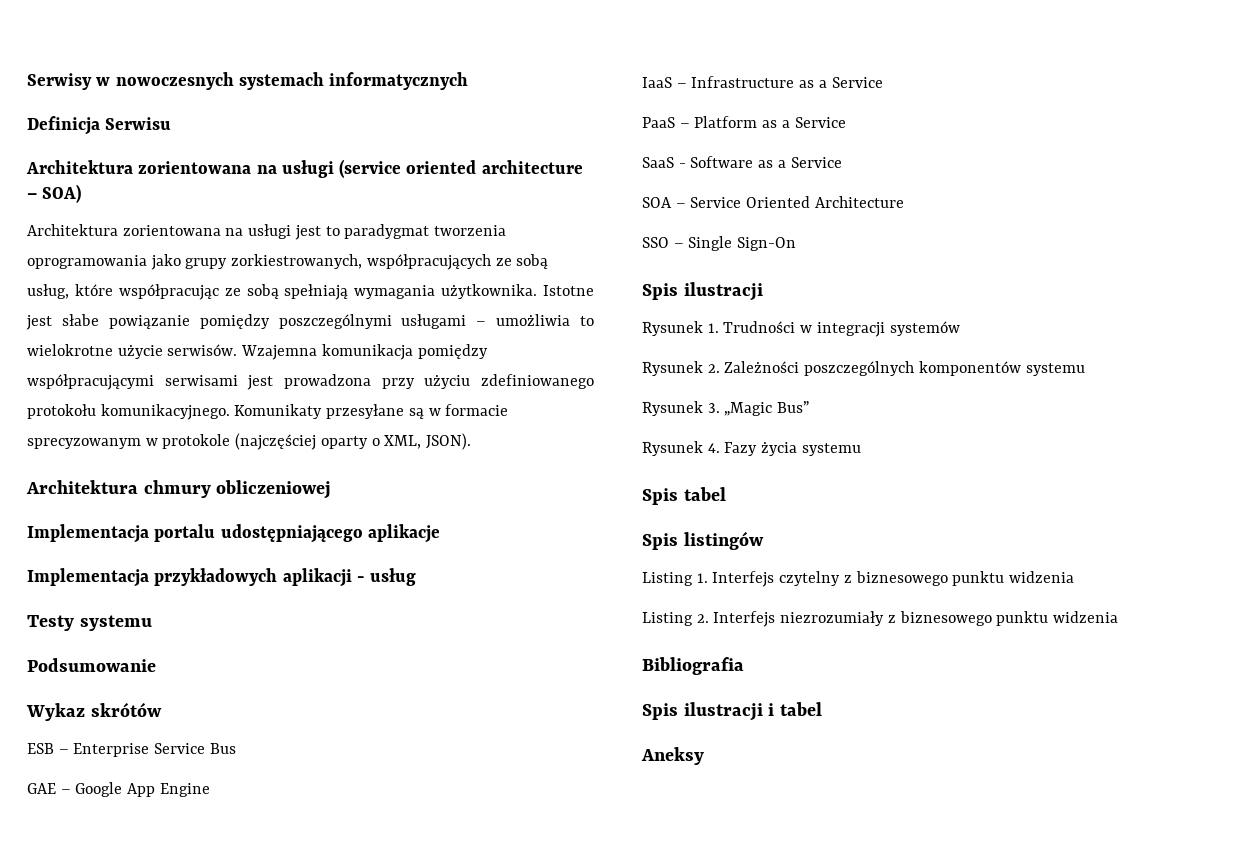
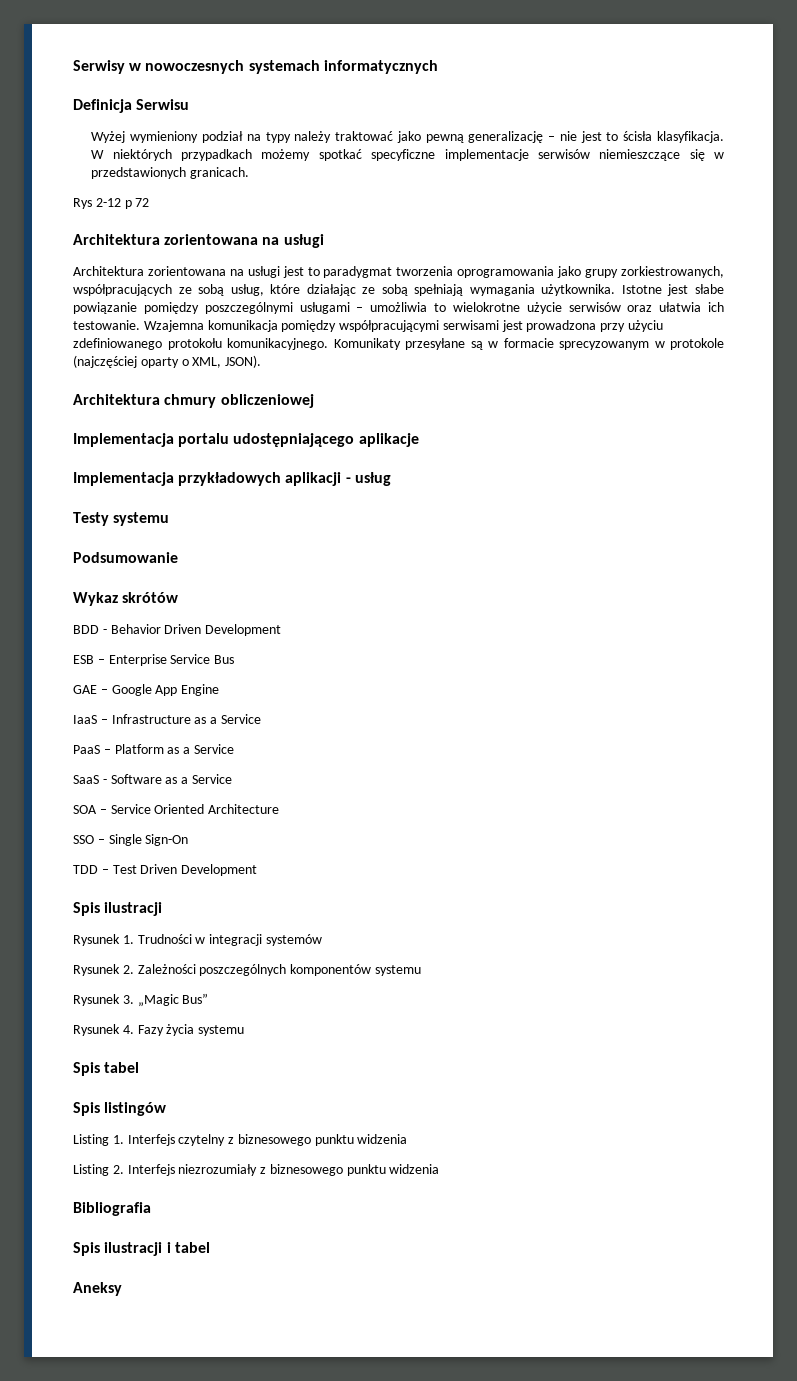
- Architektura zorientowana na usługi (service oriented architecture – SOA)
+ Wyżej wymieniony podział na typy należy traktować jako pewną generalizację – nie jest to ścisła klasyfikacja. W niektórych przypadkach możemy spotkać specyficzne implementacje serwisów niemieszczące się w przedstawionych granicach.
+ Rys 2-12 p 72
+ Architektura zorientowana na usługi
- Architektura zorientowana na usługi jest to paradygmat tworzenia oprogramowania jako grupy zorkiestrowanych, współpracujących ze sobą usług, które współpracując ze sobą spełniają wymagania użytkownika.
+ Architektura zorientowana na usługi jest to paradygmat tworzenia oprogramowania jako grupy zorkiestrowanych, współpracujących ze sobą usług, które działając ze sobą spełniają wymagania użytkownika.
- Istotne jest słabe powiązanie pomiędzy poszczególnymi usługami – umożliwia to wielokrotne użycie serwisów.
+ Istotne jest słabe powiązanie pomiędzy poszczególnymi usługami – umożliwia to wielokrotne użycie serwisów oraz ułatwia ich testowanie.
+ BDD - Behavior Driven Development
+ TDD – Test Driven Development

